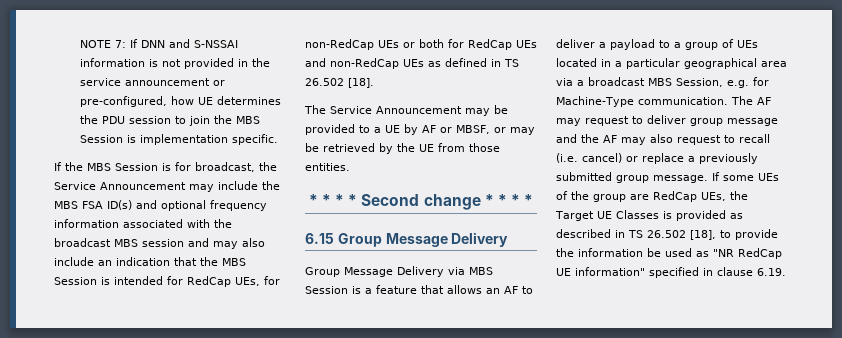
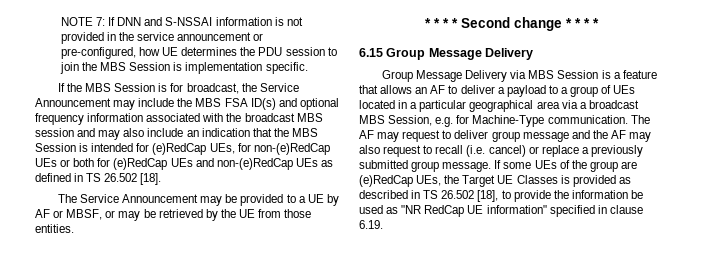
- If the MBS Session is for broadcast, the Service Announcement may include the MBS FSA ID(s) and optional frequency information associated with the broadcast MBS session and may also include an indication that the MBS Session is intended for RedCap UEs, for non-RedCap UEs or both for RedCap UEs and non-RedCap UEs as defined in TS 26.502 [18].
+ If the MBS Session is for broadcast, the Service Announcement may include the MBS FSA ID(s) and optional frequency information associated with the broadcast MBS session and may also include an indication that the MBS Session is intended for (e)RedCap UEs, for non-(e)RedCap UEs or both for (e)RedCap UEs and non-(e)RedCap UEs as defined in TS 26.502 [18].
- If some UEs of the group are RedCap UEs, the Target UE Classes is provided as described in TS 26.502 [18], to provide the information be used as "NR RedCap UE information" specified in clause 6.19.
+ If some UEs of the group are (e)RedCap UEs, the Target UE Classes is provided as described in TS 26.502 [18], to provide the information be used as "NR RedCap UE information" specified in clause 6.19.

